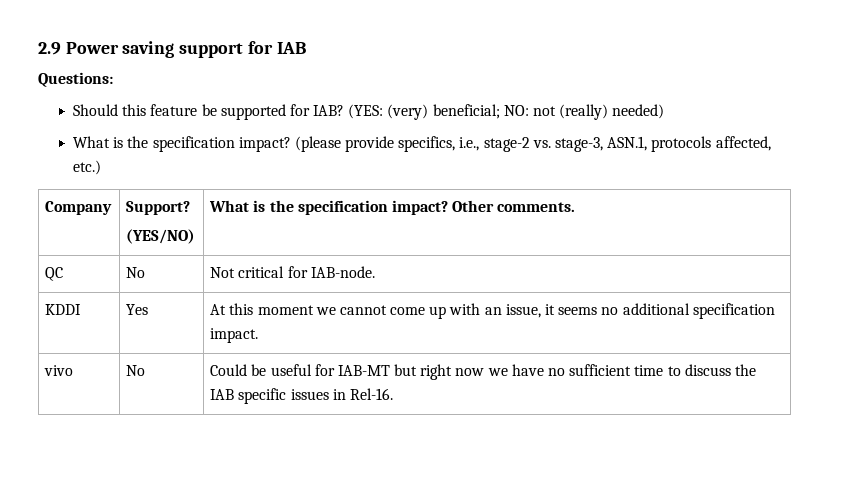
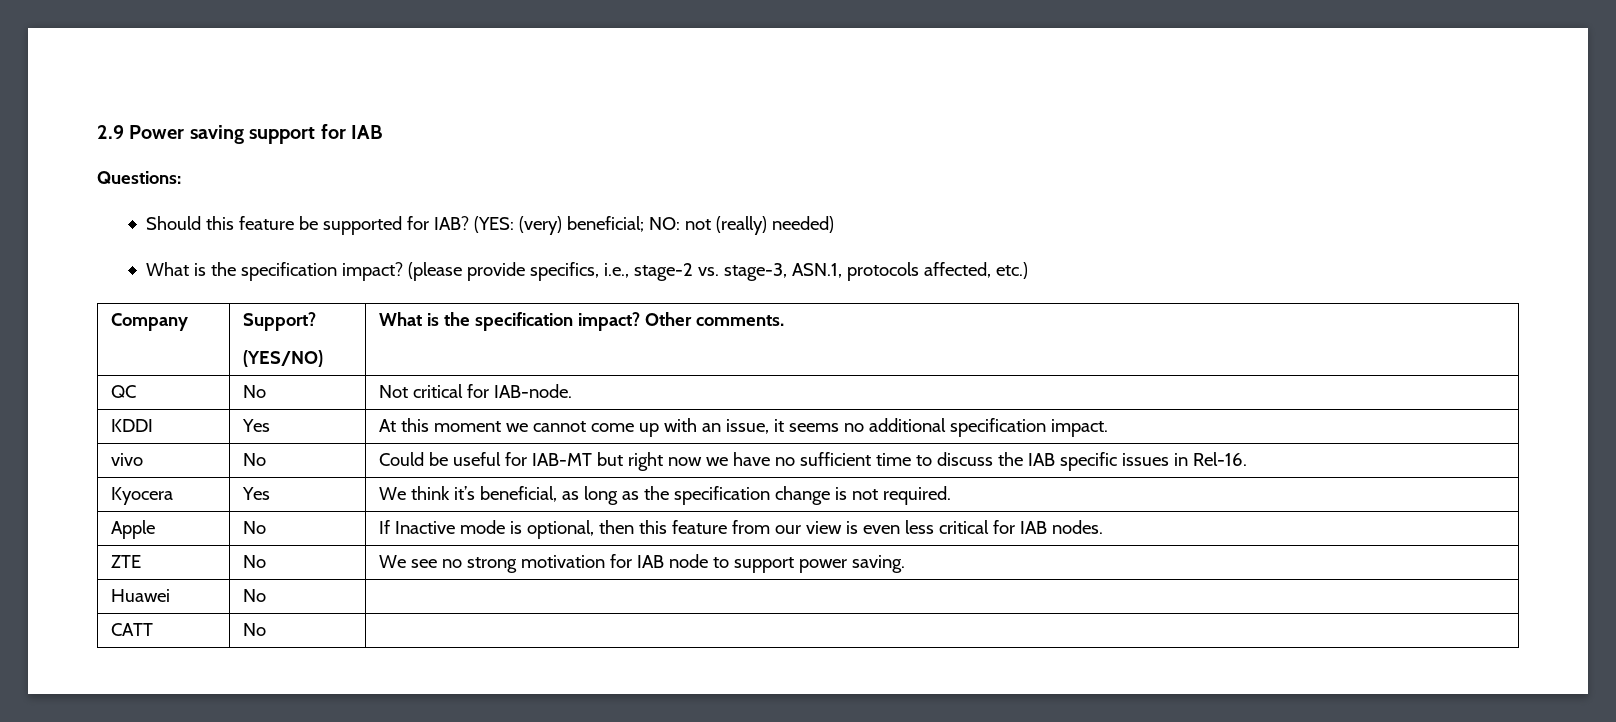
+ Kyocera | Yes | We think it’s beneficial, as long as the specification change is not required.
+ Apple | No | If Inactive mode is optional, then this feature from our view is even less critical for IAB nodes.
+ ZTE | No | We see no strong motivation for IAB node to support power saving.
+ Huawei | No |
+ CATT | No |

